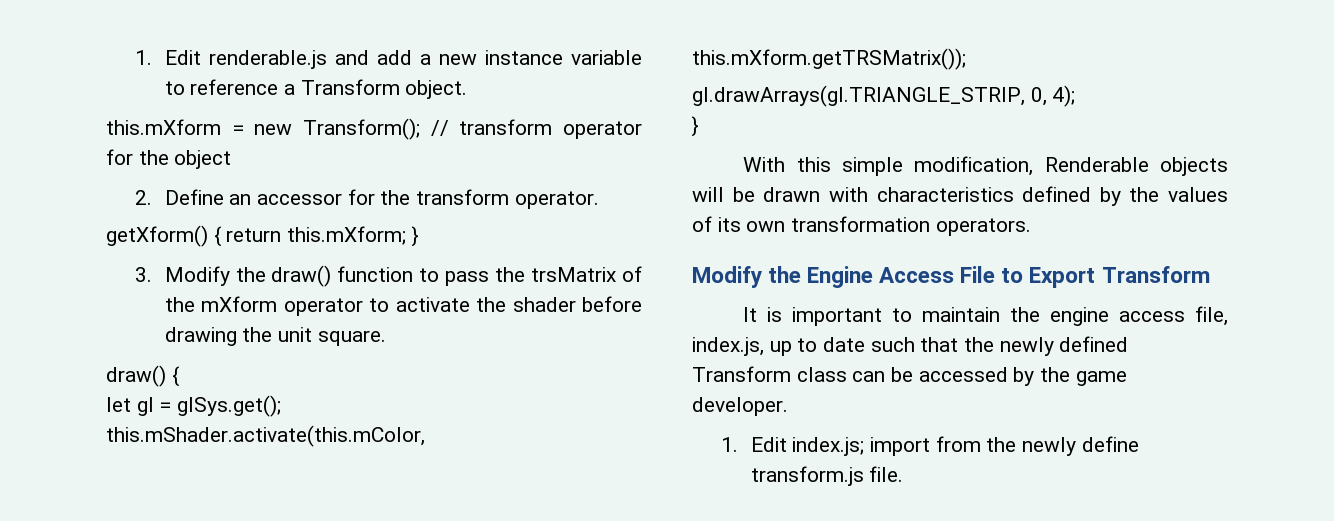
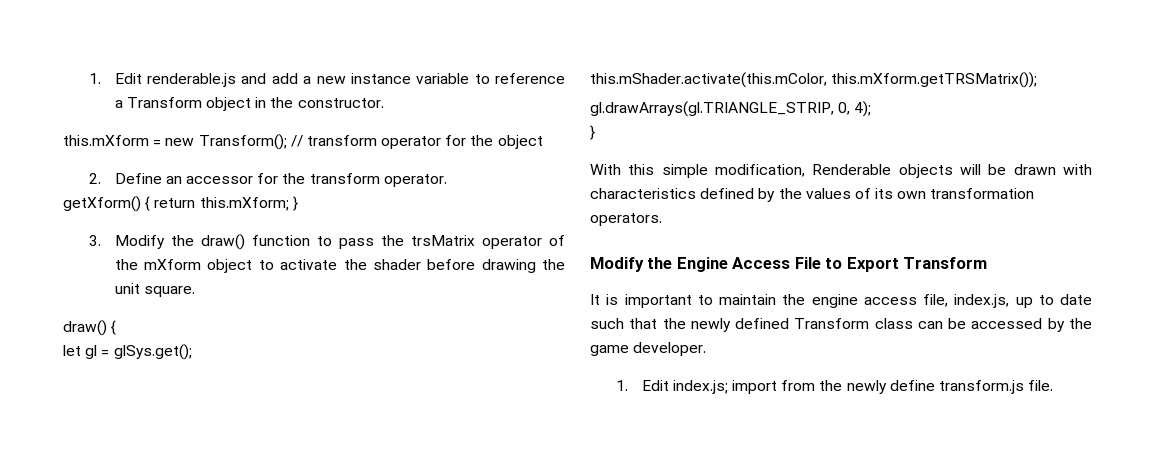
- 1. Edit renderable.js and add a new instance variable to reference a Transform object.
+ 1. Edit renderable.js and add a new instance variable to reference a Transform object in the constructor.
- 3. Modify the draw() function to pass the trsMatrix of the mXform operator to activate the shader before drawing the unit square.
+ 3. Modify the draw() function to pass the trsMatrix operator of the mXform object to activate the shader before drawing the unit square.

